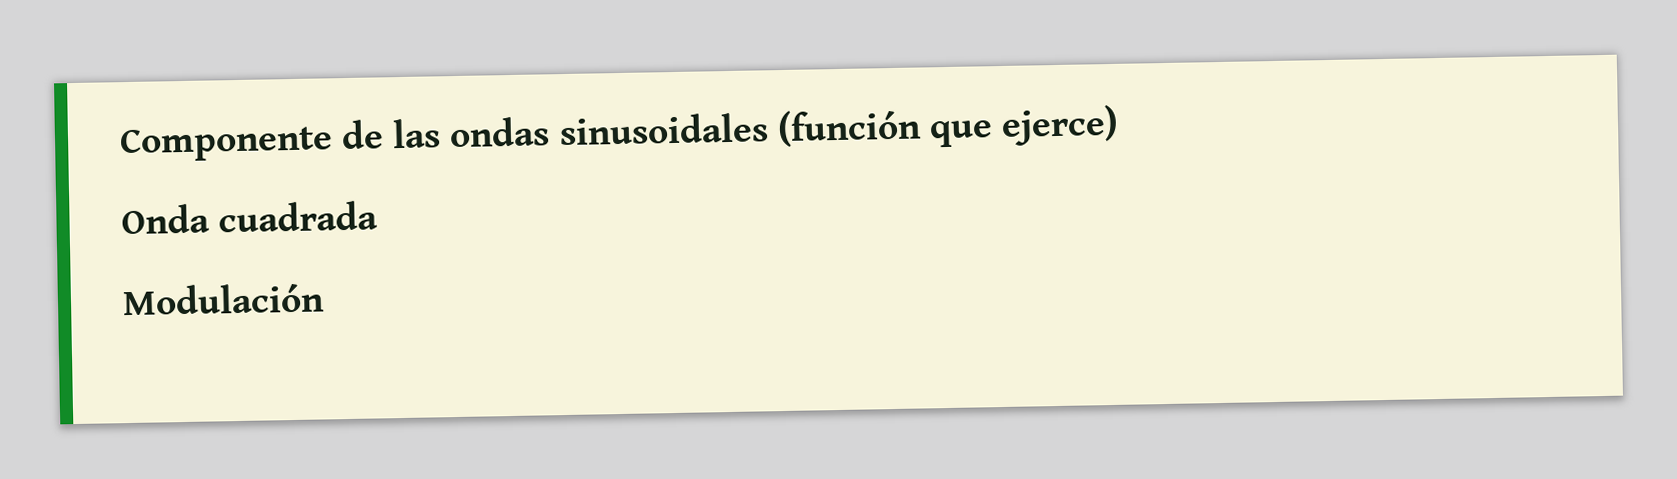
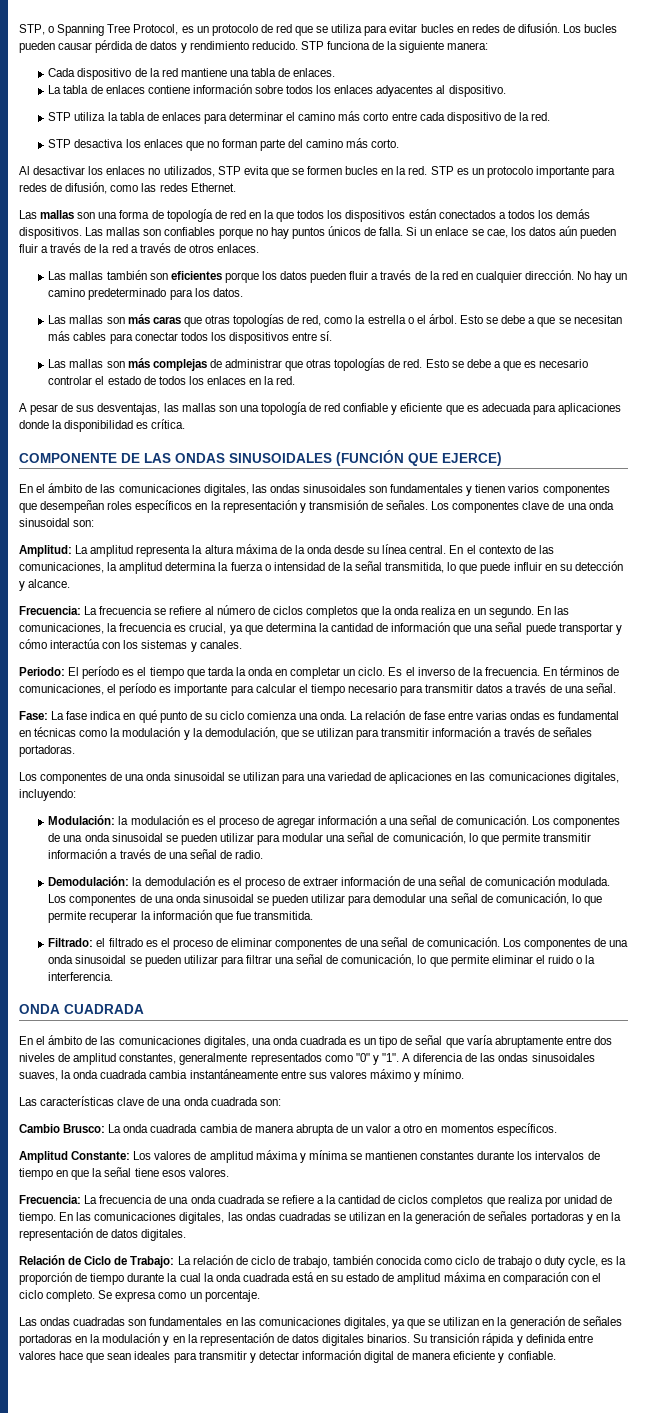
- Componente de las ondas sinusoidales (función que ejerce)
- Onda cuadrada
- Modulación
+ STP, o Spanning Tree Protocol, es un protocolo de red que se utiliza para evitar bucles en redes de difusión. Los bucles pueden causar pérdida de datos y rendimiento reducido. STP funciona de la siguiente manera:
+ Cada dispositivo de la red mantiene una tabla de enlaces.
+ La tabla de enlaces contiene información sobre todos los enlaces adyacentes al dispositivo.
+ STP utiliza la tabla de enlaces para determinar el camino más corto entre cada dispositivo de la red.
+ STP desactiva los enlaces que no forman parte del camino más corto.
+ Al desactivar los enlaces no utilizados, STP evita que se formen bucles en la red. STP es un protocolo importante para redes de difusión, como las redes Ethernet.
+ Las mallas son una forma de topología de red en la que todos los dispositivos están conectados a todos los demás dispositivos. Las mallas son confiables porque no hay puntos únicos de falla. Si un enlace se cae, los datos aún pueden fluir a través de la red a través de otros enlaces.
+ Las mallas también son eficientes porque los datos pueden fluir a través de la red en cualquier dirección. No hay un camino predeterminado para los datos.
+ Las mallas son más caras que otras topologías de red, como la estrella o el árbol. Esto se debe a que se necesitan más cables para conectar todos los dispositivos entre sí.
+ Las mallas son más complejas de administrar que otras topologías de red. Esto se debe a que es necesario controlar el estado de todos los enlaces en la red.
+ A pesar de sus desventajas, las mallas son una topología de red confiable y eficiente que es adecuada para aplicaciones donde la disponibilidad es crítica.
+ COMPONENTE DE LAS ONDAS SINUSOIDALES (FUNCIÓN QUE EJERCE)
+ En el ámbito de las comunicaciones digitales, las ondas sinusoidales son fundamentales y tienen varios componentes que desempeñan roles específicos en la representación y transmisión de señales. Los componentes clave de una onda sinusoidal son:
+ Amplitud: La amplitud representa la altura máxima de la onda desde su línea central. En el contexto de las comunicaciones, la amplitud determina la fuerza o intensidad de la señal transmitida, lo que puede influir en su detección y alcance.
+ Frecuencia: La frecuencia se refiere al número de ciclos completos que la onda realiza en un segundo. En las comunicaciones, la frecuencia es crucial, ya que determina la cantidad de información que una señal puede transportar y cómo interactúa con los sistemas y canales.
+ Periodo: El período es el tiempo que tarda la onda en completar un ciclo. Es el inverso de la frecuencia. En términos de comunicaciones, el período es importante para calcular el tiempo necesario para transmitir datos a través de una señal.
+ Fase: La fase indica en qué punto de su ciclo comienza una onda. La relación de fase entre varias ondas es fundamental en técnicas como la modulación y la demodulación, que se utilizan para transmitir información a través de señales portadoras.
+ Los componentes de una onda sinusoidal se utilizan para una variedad de aplicaciones en las comunicaciones digitales, incluyendo:
+ Modulación: la modulación es el proceso de agregar información a una señal de comunicación. Los componentes de una onda sinusoidal se pueden utilizar para modular una señal de comunicación, lo que permite transmitir información a través de una señal de radio.
+ Demodulación: la demodulación es el proceso de extraer información de una señal de comunicación modulada. Los componentes de una onda sinusoidal se pueden utilizar para demodular una señal de comunicación, lo que permite recuperar la información que fue transmitida.
+ Filtrado: el filtrado es el proceso de eliminar componentes de una señal de comunicación. Los componentes de una onda sinusoidal se pueden utilizar para filtrar una señal de comunicación, lo que permite eliminar el ruido o la interferencia.
+ ONDA CUADRADA
+ En el ámbito de las comunicaciones digitales, una onda cuadrada es un tipo de señal que varía abruptamente entre dos niveles de amplitud constantes, generalmente representados como "0" y "1". A diferencia de las ondas sinusoidales suaves, la onda cuadrada cambia instantáneamente entre sus valores máximo y mínimo.
+ Las características clave de una onda cuadrada son:
+ Cambio Brusco: La onda cuadrada cambia de manera abrupta de un valor a otro en momentos específicos.
+ Amplitud Constante: Los valores de amplitud máxima y mínima se mantienen constantes durante los intervalos de tiempo en que la señal tiene esos valores.
+ Frecuencia: La frecuencia de una onda cuadrada se refiere a la cantidad de ciclos completos que realiza por unidad de tiempo. En las comunicaciones digitales, las ondas cuadradas se utilizan en la generación de señales portadoras y en la representación de datos digitales.
+ Relación de Ciclo de Trabajo: La relación de ciclo de trabajo, también conocida como ciclo de trabajo o duty cycle, es la proporción de tiempo durante la cual la onda cuadrada está en su estado de amplitud máxima en comparación con el ciclo completo. Se expresa como un porcentaje.
+ Las ondas cuadradas son fundamentales en las comunicaciones digitales, ya que se utilizan en la generación de señales portadoras en la modulación y en la representación de datos digitales binarios. Su transición rápida y definida entre valores hace que sean ideales para transmitir y detectar información digital de manera eficiente y confiable.

